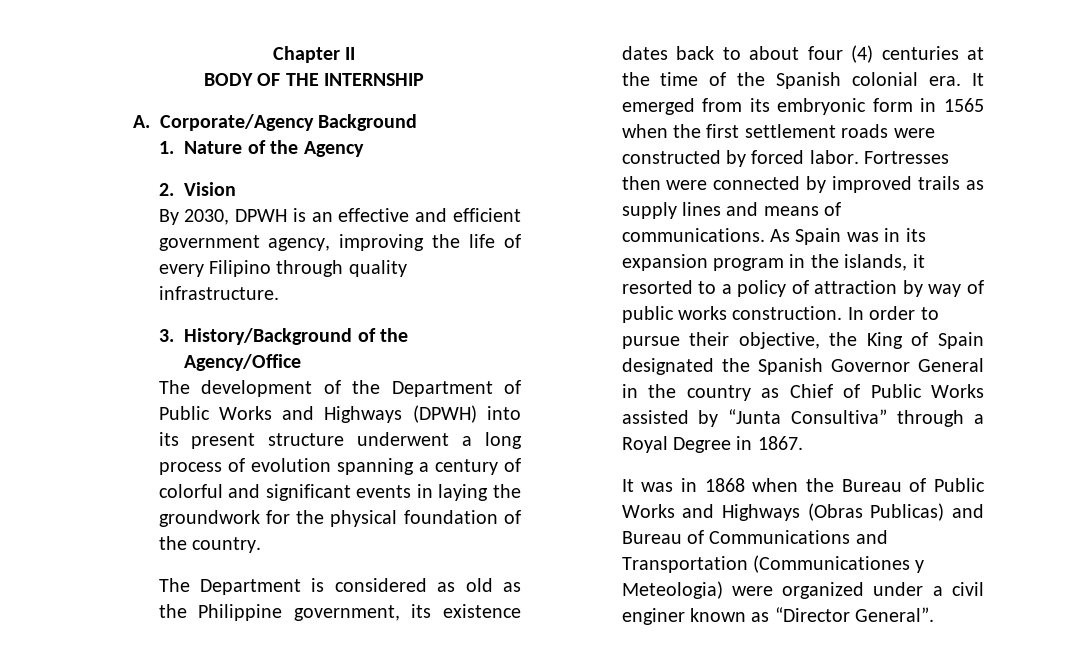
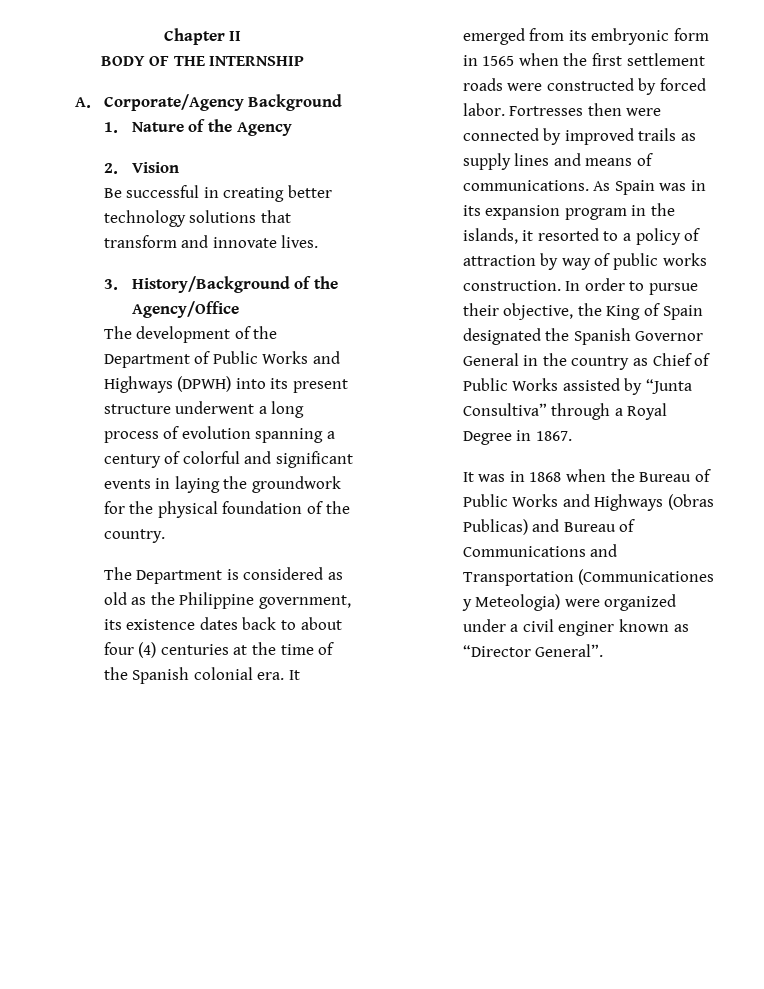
- By 2030, DPWH is an effective and efficient government agency, improving the life of every Filipino through quality infrastructure.
+ Be successful in creating better technology solutions that transform and innovate lives.

